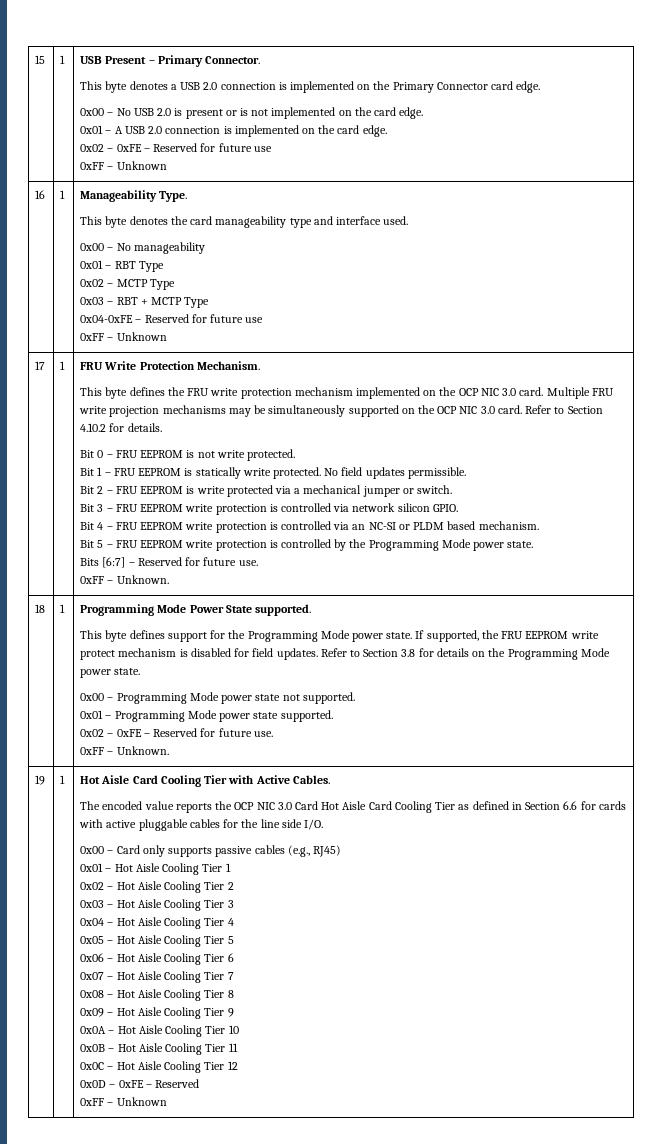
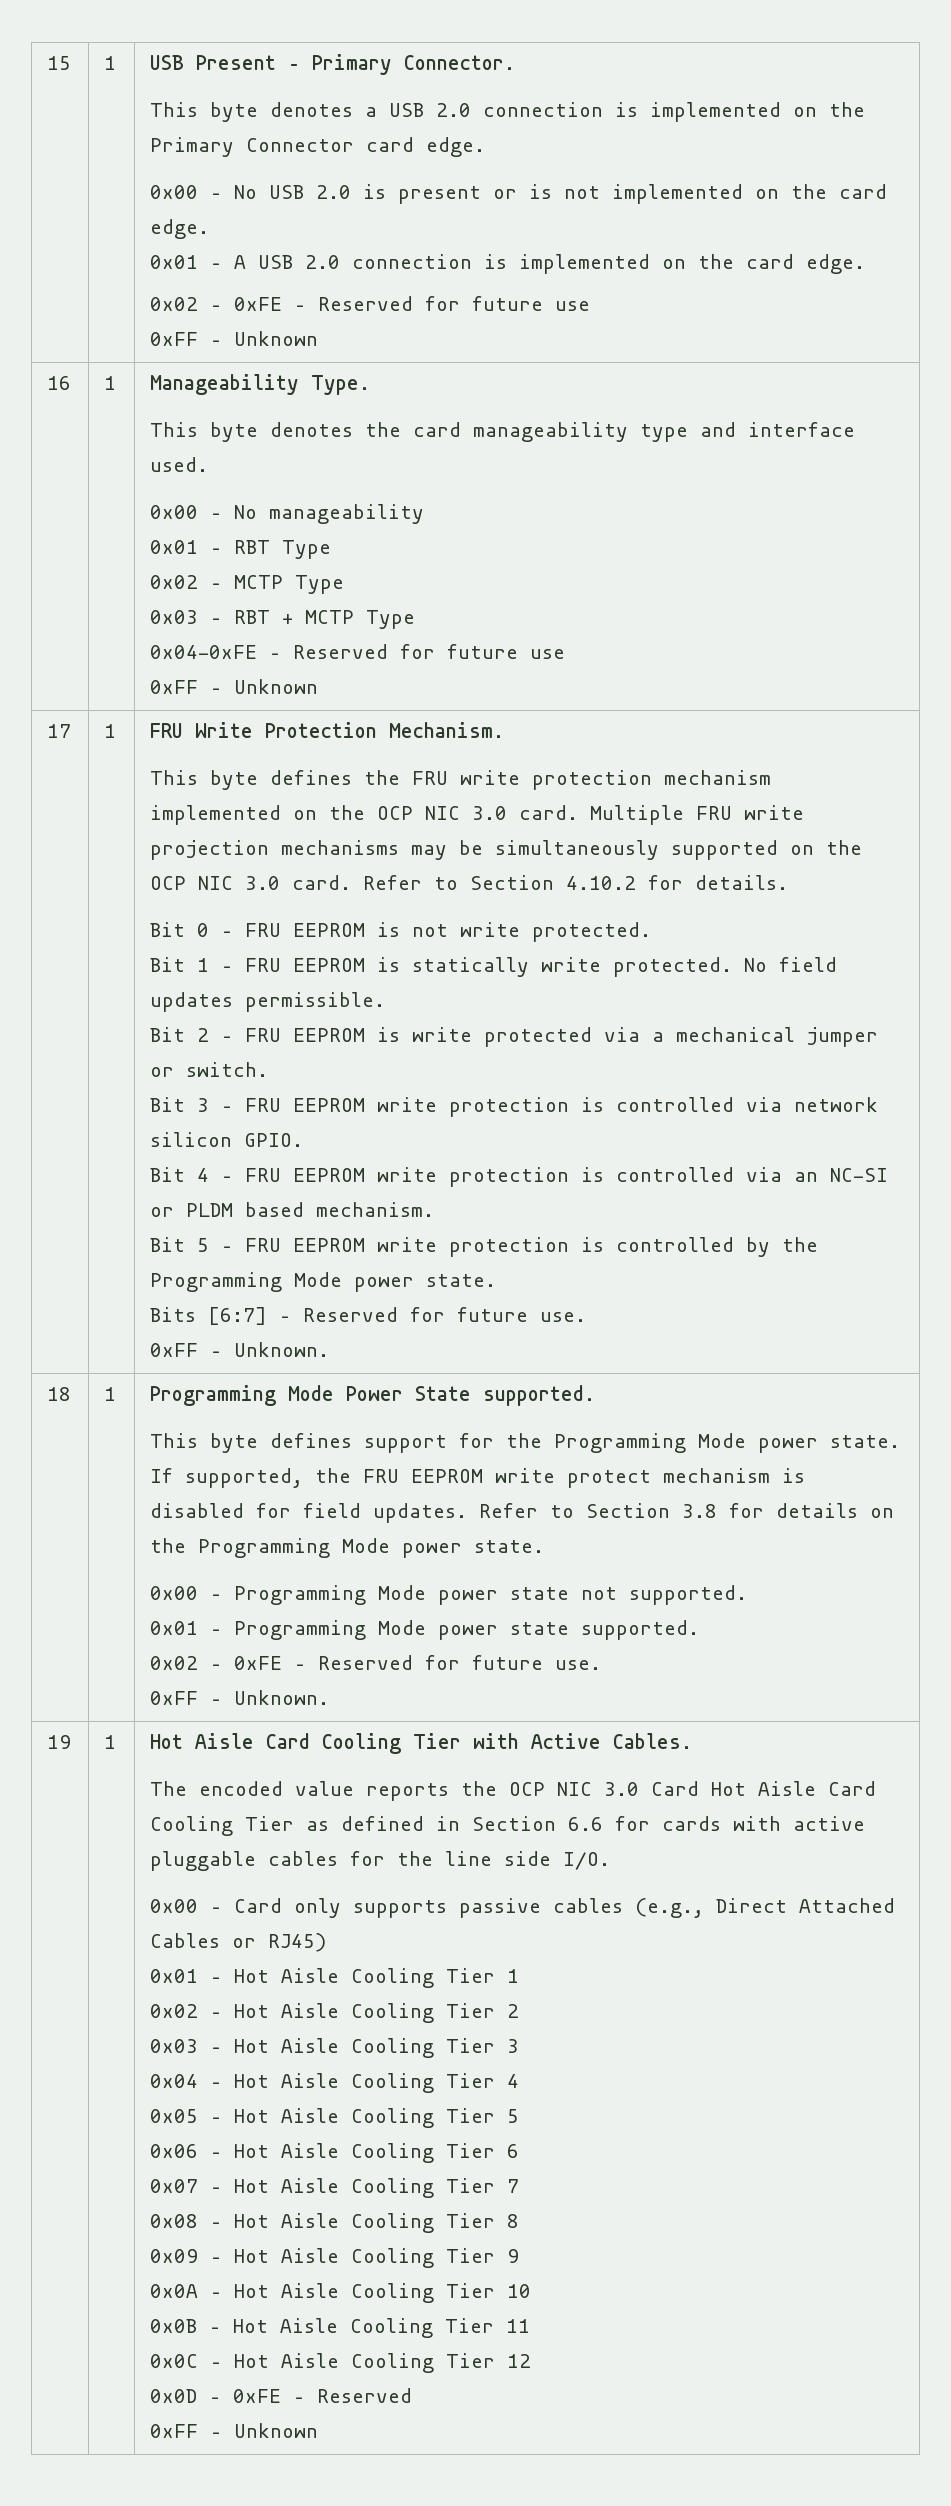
- 0x00 – Card only supports passive cables (e.g., RJ45)
+ 0x00 – Card only supports passive cables (e.g., Direct Attached Cables or RJ45)

